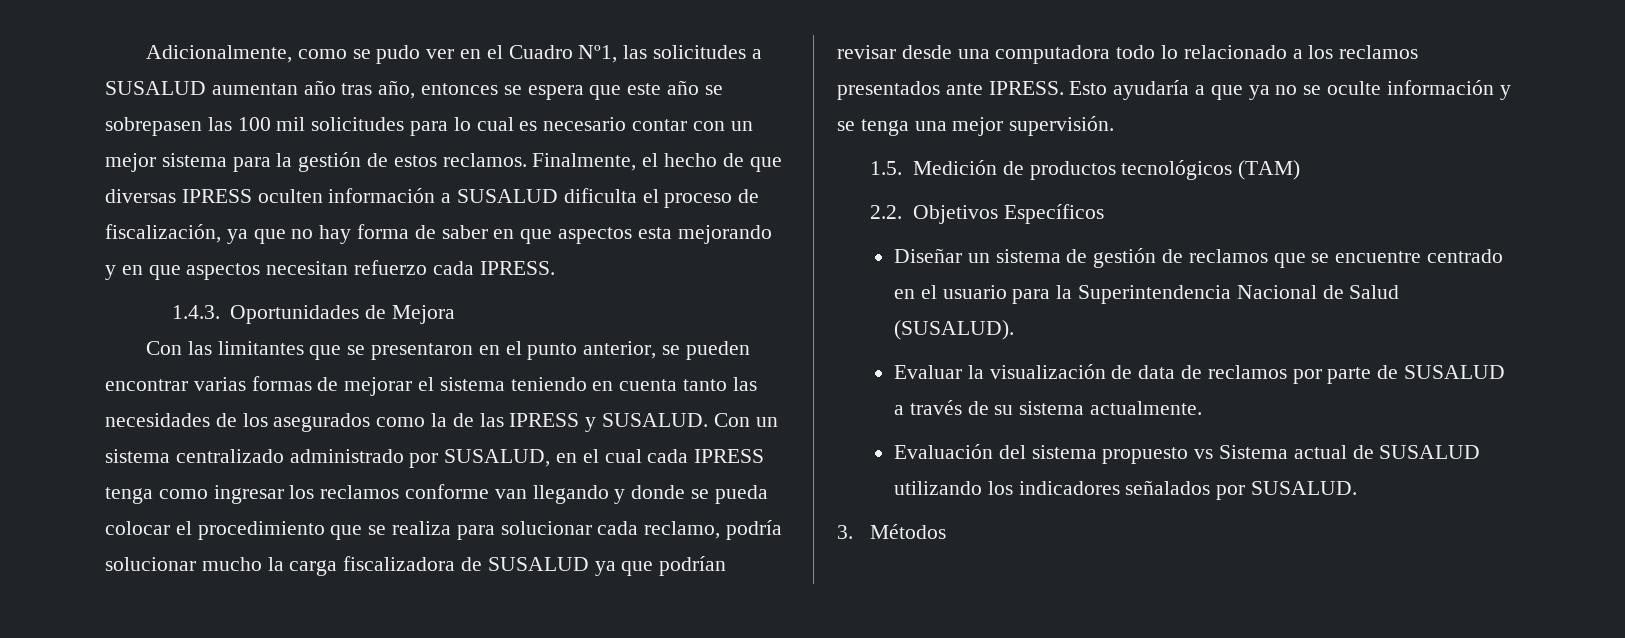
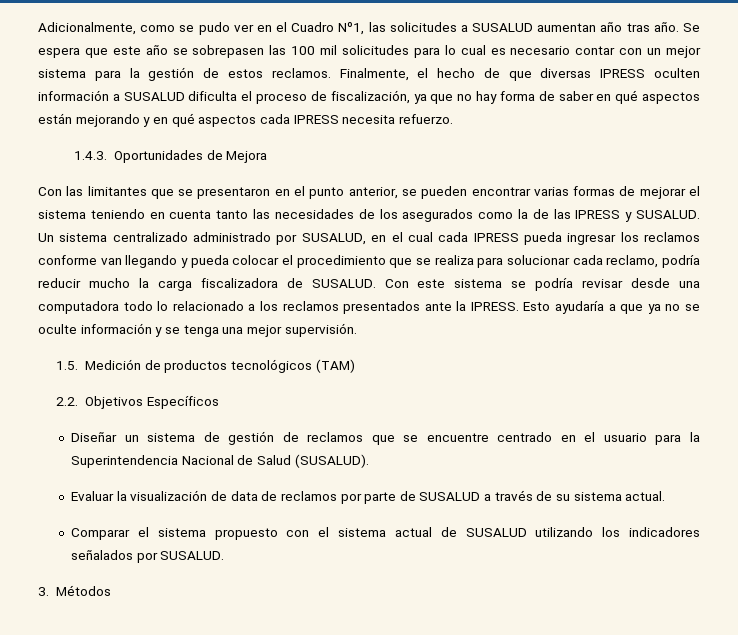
- Adicionalmente, como se pudo ver en el Cuadro Nº1, las solicitudes a SUSALUD aumentan año tras año, entonces se espera que este año se sobrepasen las 100 mil solicitudes para lo cual es necesario contar con un mejor sistema para la gestión de estos reclamos.
+ Adicionalmente, como se pudo ver en el Cuadro Nº1, las solicitudes a SUSALUD aumentan año tras año. Se espera que este año se sobrepasen las 100 mil solicitudes para lo cual es necesario contar con un mejor sistema para la gestión de estos reclamos.
- Finalmente, el hecho de que diversas IPRESS oculten información a SUSALUD dificulta el proceso de fiscalización, ya que no hay forma de saber en que aspectos esta mejorando y en que aspectos necesitan refuerzo cada IPRESS.
+ Finalmente, el hecho de que diversas IPRESS oculten información a SUSALUD dificulta el proceso de fiscalización, ya que no hay forma de saber en qué aspectos están mejorando y en qué aspectos cada IPRESS necesita refuerzo.
- Con un sistema centralizado administrado por SUSALUD, en el cual cada IPRESS tenga como ingresar los reclamos conforme van llegando y donde se pueda colocar el procedimiento que se realiza para solucionar cada reclamo, podría solucionar mucho la carga fiscalizadora de SUSALUD ya que podrían revisar desde una computadora todo lo relacionado a los reclamos presentados ante IPRESS.
+ Un sistema centralizado administrado por SUSALUD, en el cual cada IPRESS pueda ingresar los reclamos conforme van llegando y pueda colocar el procedimiento que se realiza para solucionar cada reclamo, podría reducir mucho la carga fiscalizadora de SUSALUD. Con este sistema se podría revisar desde una computadora todo lo relacionado a los reclamos presentados ante la IPRESS.
- Evaluar la visualización de data de reclamos por parte de SUSALUD a través de su sistema actualmente.
- Evaluación del sistema propuesto vs Sistema actual de SUSALUD utilizando los indicadores señalados por SUSALUD.
+ Evaluar la visualización de data de reclamos por parte de SUSALUD a través de su sistema actual.
+ Comparar el sistema propuesto con el sistema actual de SUSALUD utilizando los indicadores señalados por SUSALUD.

